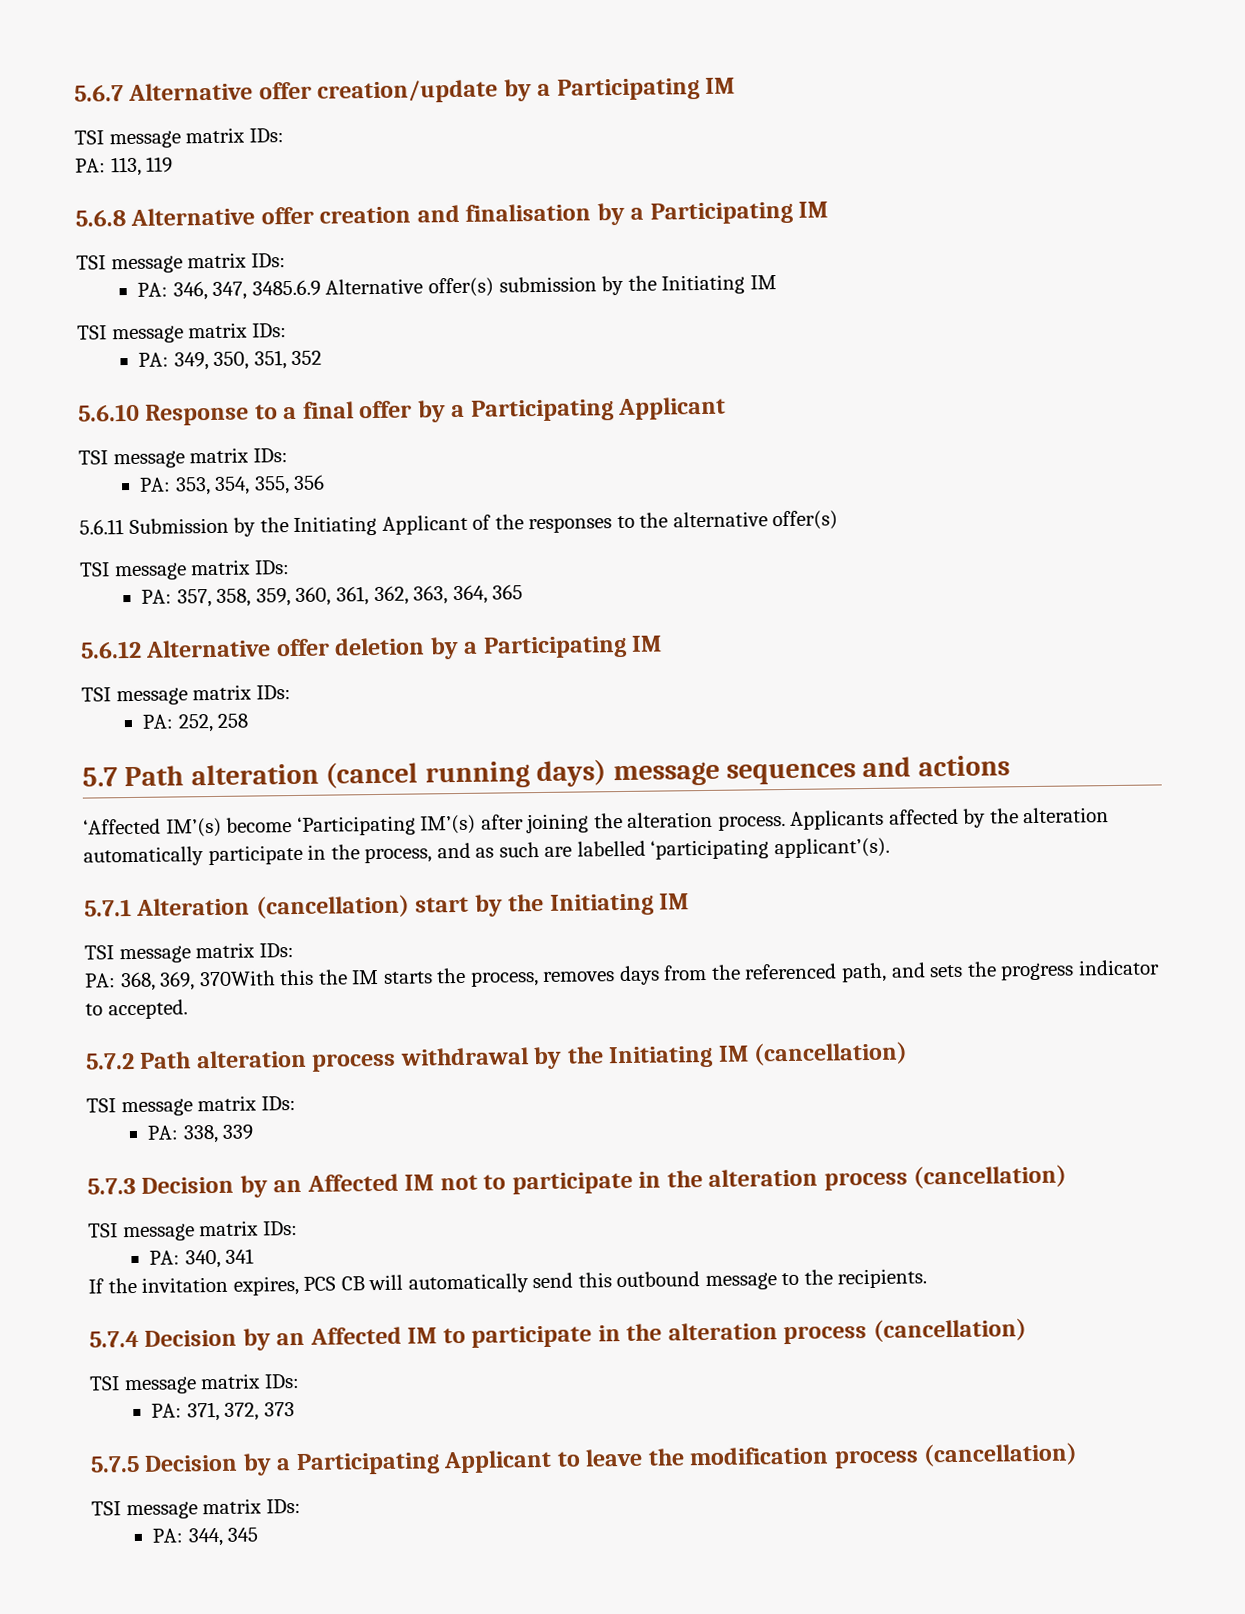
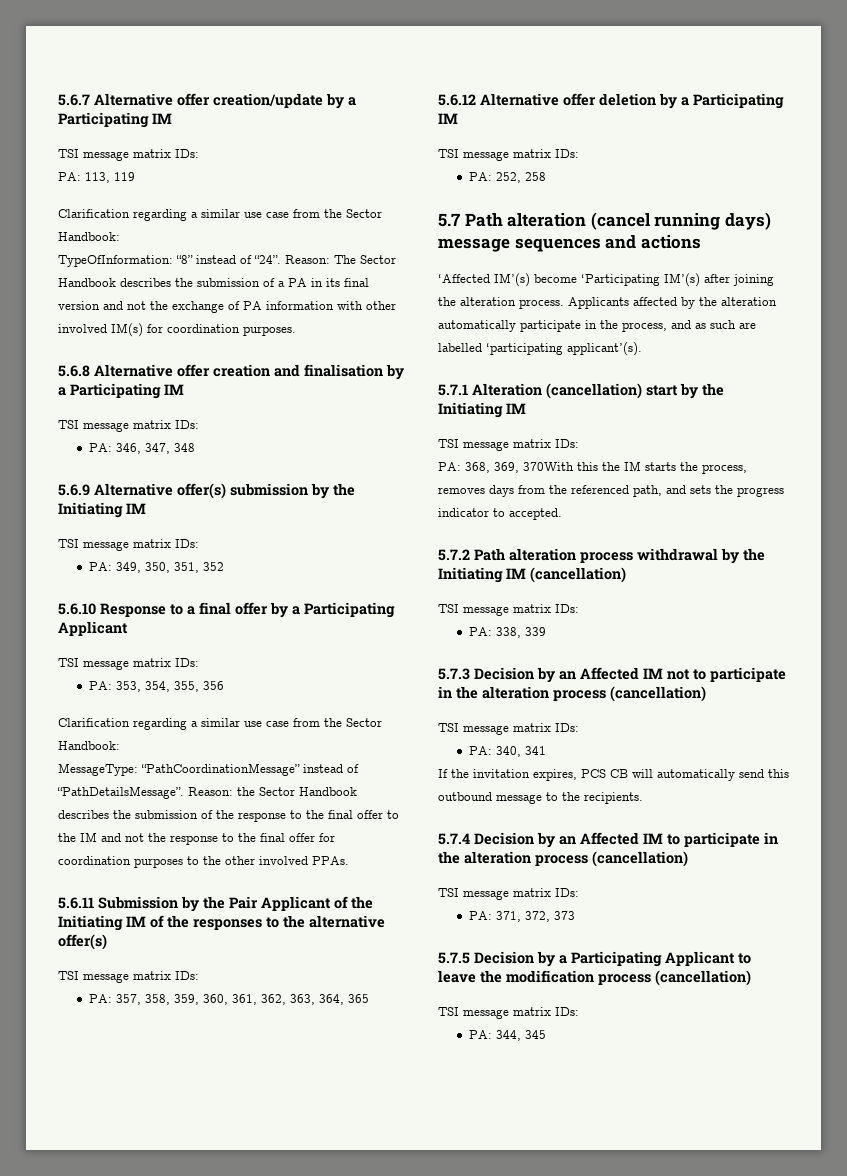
  PA: 113, 119
+ Clarification regarding a similar use case from the Sector Handbook:
+ TypeOfInformation: “8” instead of “24”. Reason: The Sector Handbook describes the submission of a PA in its final version and not the exchange of PA information with other involved IM(s) for coordination purposes.
- PA: 346, 347, 3485.6.9 Alternative offer(s) submission by the Initiating IM
+ PA: 346, 347, 348
+ 5.6.9 Alternative offer(s) submission by the Initiating IM
  PA: 353, 354, 355, 356
- 5.6.11 Submission by the Initiating Applicant of the responses to the alternative offer(s)
+ Clarification regarding a similar use case from the Sector Handbook:
+ MessageType: “PathCoordinationMessage” instead of “PathDetailsMessage”. Reason: the Sector Handbook describes the submission of the response to the final offer to the IM and not the response to the final offer for coordination purposes to the other involved PPAs.
+ 5.6.11 Submission by the Pair Applicant of the Initiating IM of the responses to the alternative offer(s)

